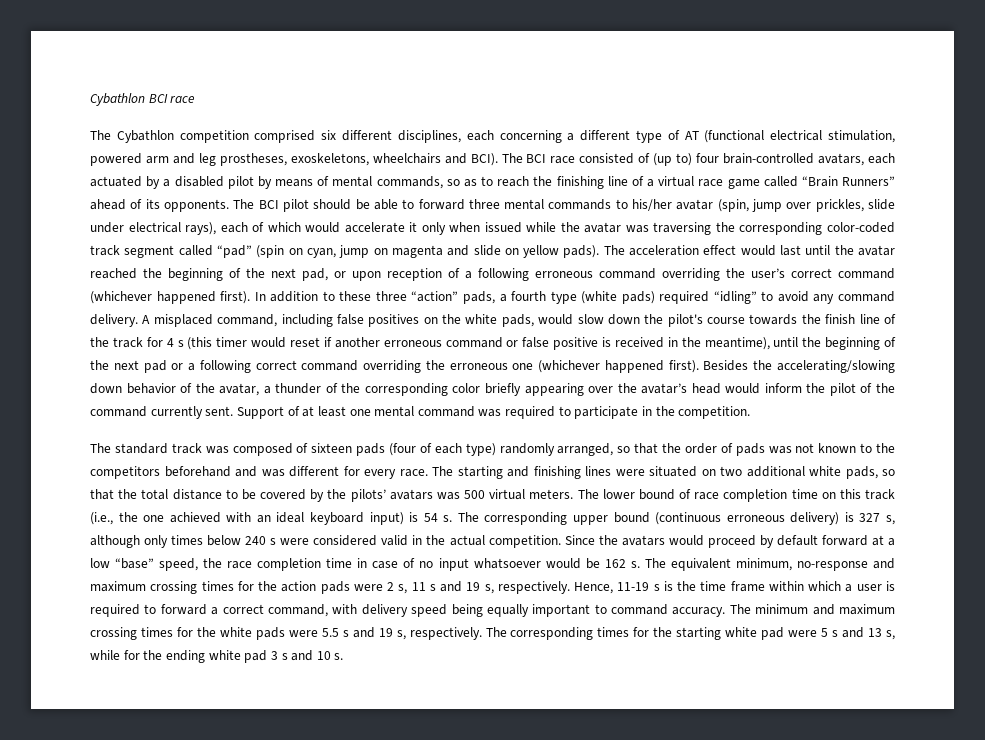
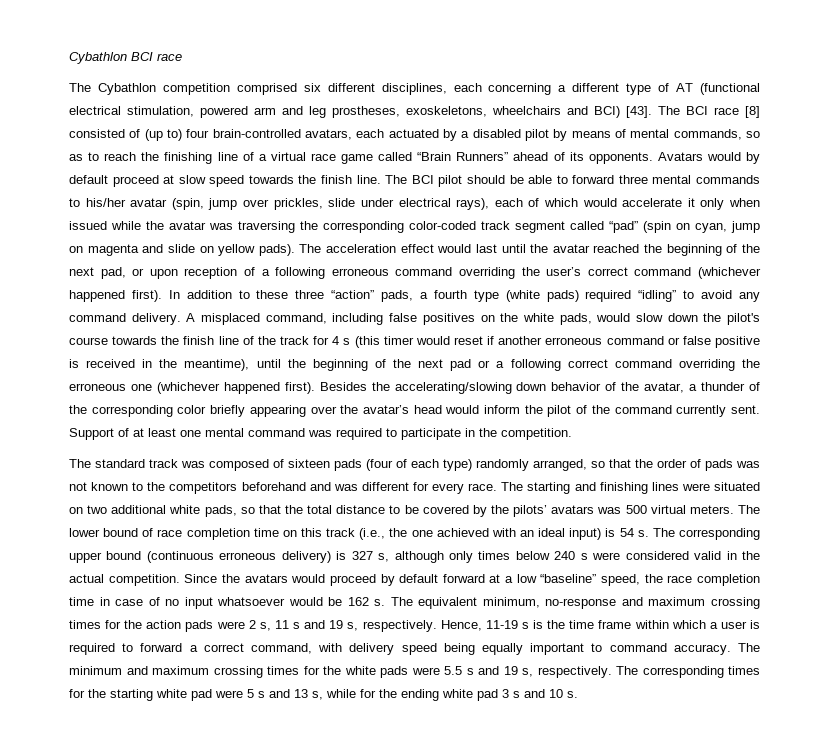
- The Cybathlon competition comprised six different disciplines, each concerning a different type of AT (functional electrical stimulation, powered arm and leg prostheses, exoskeletons, wheelchairs and BCI).
+ The Cybathlon competition comprised six different disciplines, each concerning a different type of AT (functional electrical stimulation, powered arm and leg prostheses, exoskeletons, wheelchairs and BCI) [43].
- The BCI race consisted of (up to) four brain-controlled avatars, each actuated by a disabled pilot by means of mental commands, so as to reach the finishing line of a virtual race game called “Brain Runners” ahead of its opponents.
+ The BCI race [8] consisted of (up to) four brain-controlled avatars, each actuated by a disabled pilot by means of mental commands, so as to reach the finishing line of a virtual race game called “Brain Runners” ahead of its opponents.
+ Avatars would by default proceed at slow speed towards the finish line.
- The lower bound of race completion time on this track (i.e., the one achieved with an ideal keyboard input) is 54 s.
+ The lower bound of race completion time on this track (i.e., the one achieved with an ideal input) is 54 s.
- Since the avatars would proceed by default forward at a low “base” speed, the race completion time in case of no input whatsoever would be 162 s.
+ Since the avatars would proceed by default forward at a low “baseline” speed, the race completion time in case of no input whatsoever would be 162 s.

